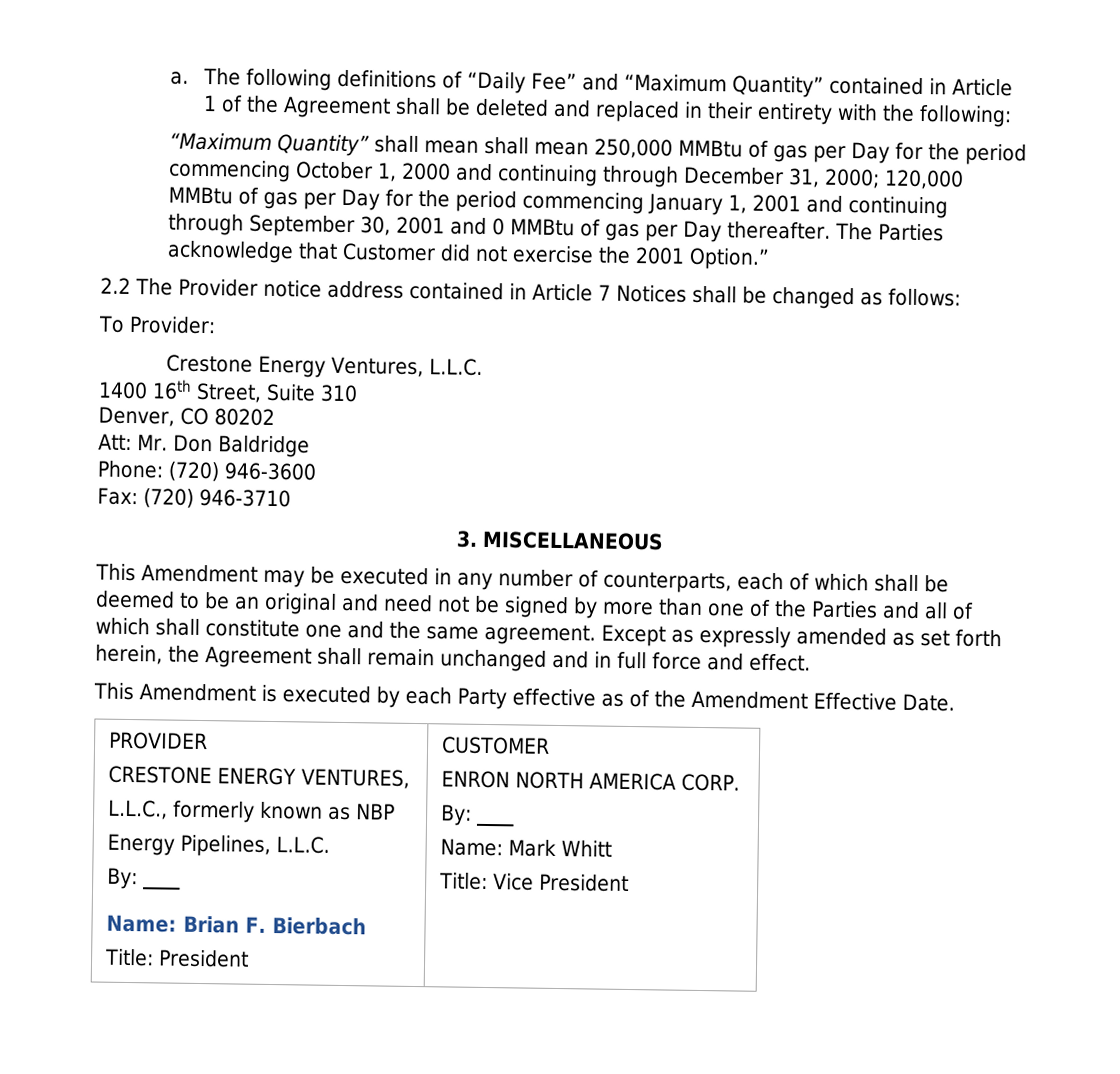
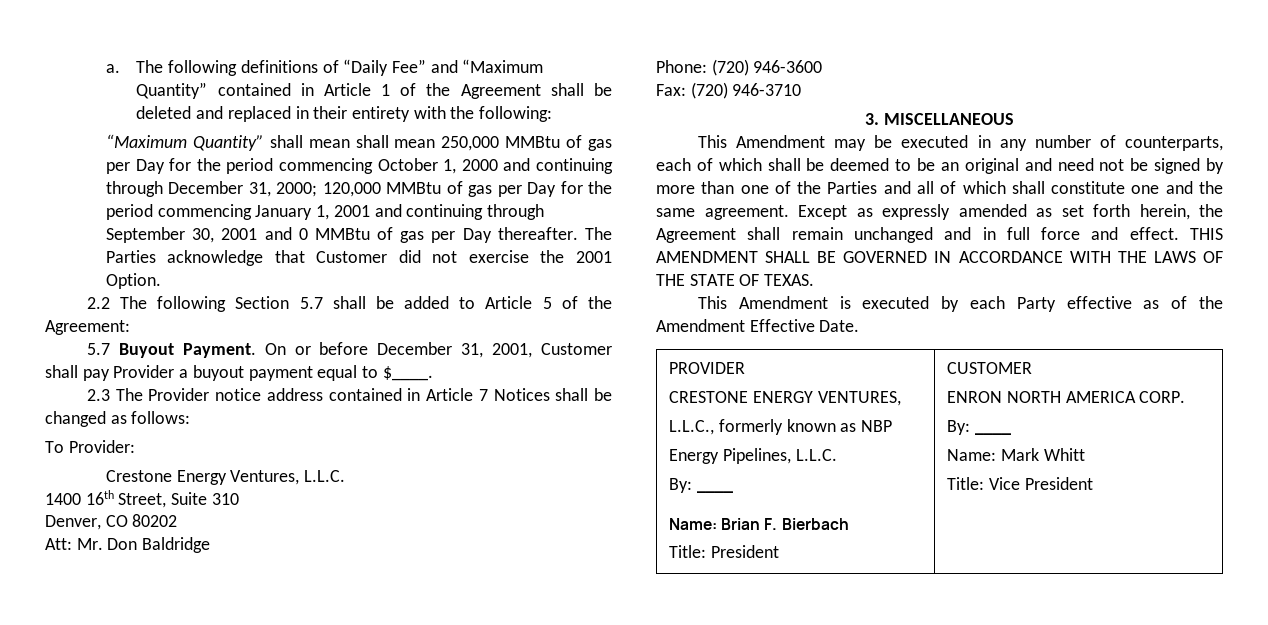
- The Parties acknowledge that Customer did not exercise the 2001 Option.”
+ The Parties acknowledge that Customer did not exercise the 2001 Option.
- 2.2 The Provider notice address contained in Article 7 Notices shall be changed as follows:
+ 2.2 The following Section 5.7 shall be added to Article 5 of the Agreement:
+ 5.7 Buyout Payment. On or before December 31, 2001, Customer shall pay Provider a buyout payment equal to $____.
+ 2.3 The Provider notice address contained in Article 7 Notices shall be changed as follows:
+ THIS AMENDMENT SHALL BE GOVERNED IN ACCORDANCE WITH THE LAWS OF THE STATE OF TEXAS.

